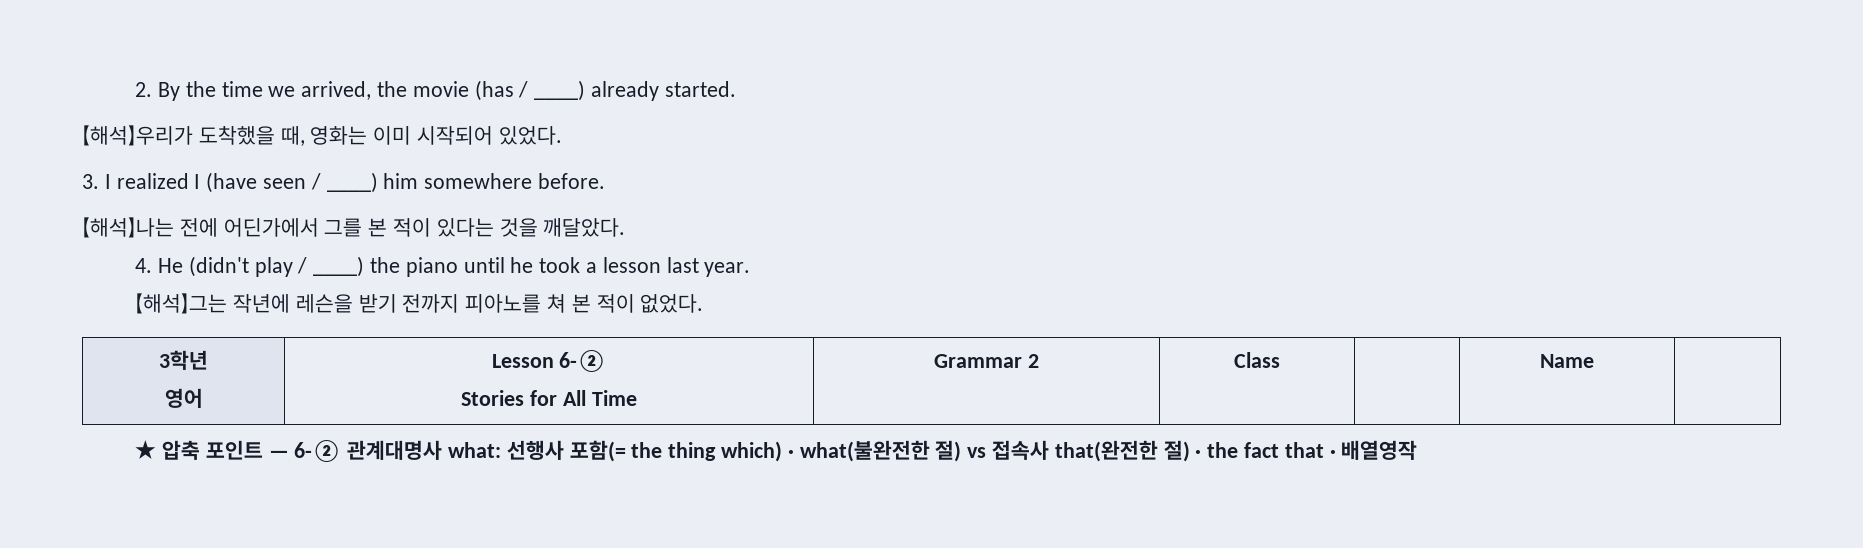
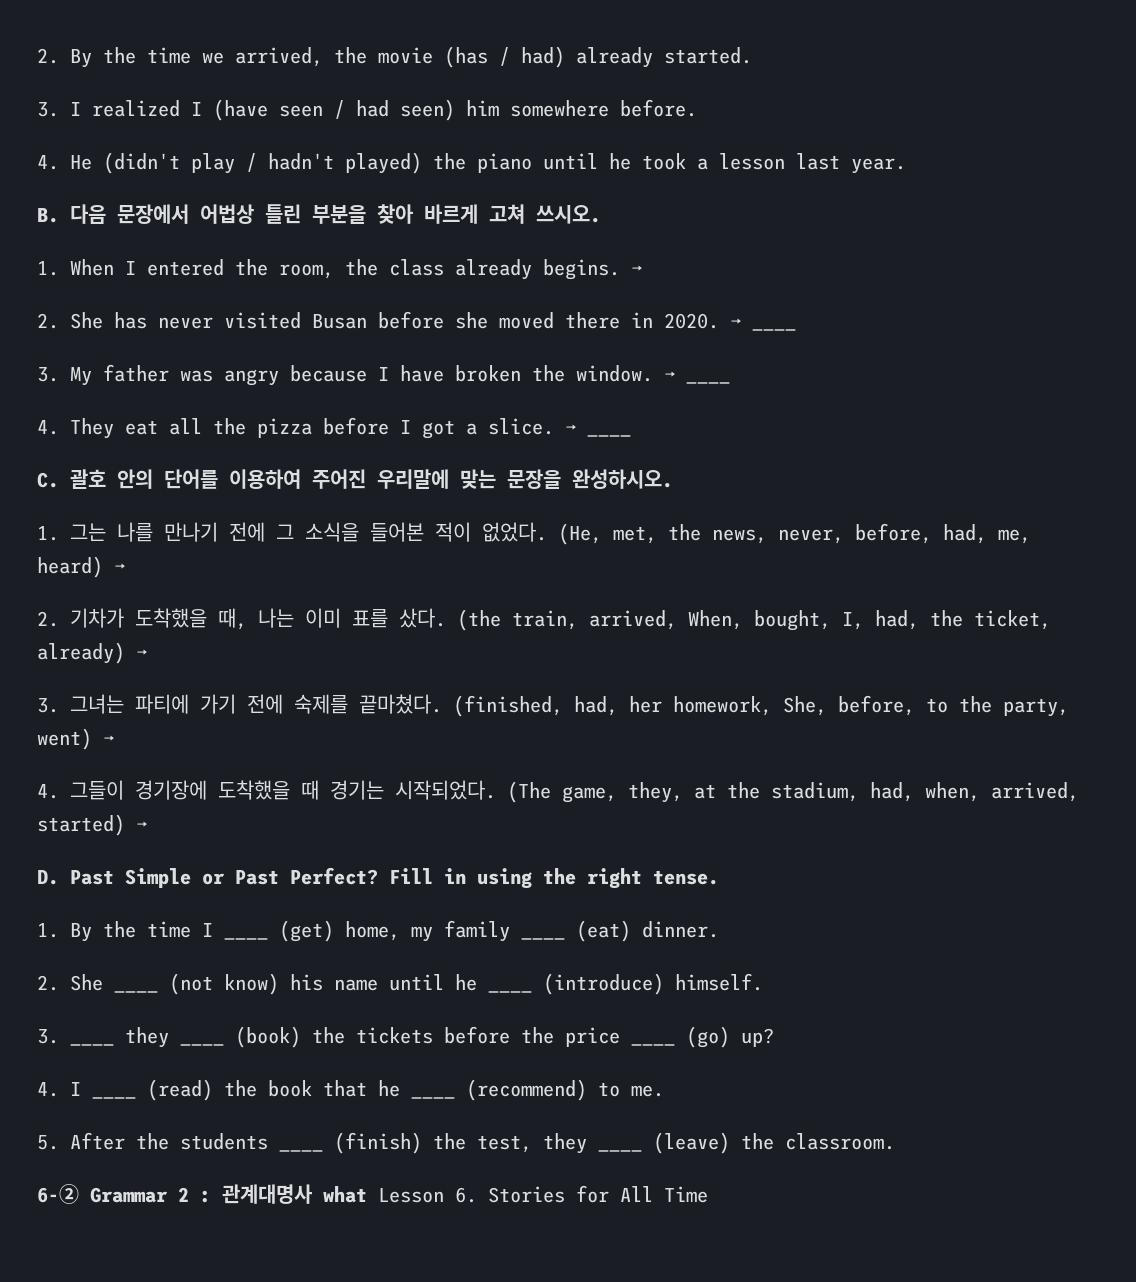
- 2. By the time we arrived, the movie (has / ____) already started.
+ 2. By the time we arrived, the movie (has / had) already started.
- 【해석】우리가 도착했을 때, 영화는 이미 시작되어 있었다.
- 3. I realized I (have seen / ____) him somewhere before.
+ 3. I realized I (have seen / had seen) him somewhere before.
- 【해석】나는 전에 어딘가에서 그를 본 적이 있다는 것을 깨달았다.
- 4. He (didn't play / ____) the piano until he took a lesson last year.
+ 4. He (didn't play / hadn't played) the piano until he took a lesson last year.
- 【해석】그는 작년에 레슨을 받기 전까지 피아노를 쳐 본 적이 없었다.
- 3학년
- 영어 | Lesson 6-②
- Stories for All Time | Grammar 2 | Class | | Name |
- ★ 압축 포인트 — 6-② 관계대명사 what: 선행사 포함(= the thing which) · what(불완전한 절) vs 접속사 that(완전한 절) · the fact that · 배열영작
+ B. 다음 문장에서 어법상 틀린 부분을 찾아 바르게 고쳐 쓰시오.
+ 1. When I entered the room, the class already begins. →
+ 2. She has never visited Busan before she moved there in 2020. → ____
+ 3. My father was angry because I have broken the window. → ____
+ 4. They eat all the pizza before I got a slice. → ____
+ C. 괄호 안의 단어를 이용하여 주어진 우리말에 맞는 문장을 완성하시오.
+ 1. 그는 나를 만나기 전에 그 소식을 들어본 적이 없었다. (He, met, the news, never, before, had, me, heard) →
+ 2. 기차가 도착했을 때, 나는 이미 표를 샀다. (the train, arrived, When, bought, I, had, the ticket, already) →
+ 3. 그녀는 파티에 가기 전에 숙제를 끝마쳤다. (finished, had, her homework, She, before, to the party, went) →
+ 4. 그들이 경기장에 도착했을 때 경기는 시작되었다. (The game, they, at the stadium, had, when, arrived, started) →
+ D. Past Simple or Past Perfect? Fill in using the right tense.
+ 1. By the time I ____ (get) home, my family ____ (eat) dinner.
+ 2. She ____ (not know) his name until he ____ (introduce) himself.
+ 3. ____ they ____ (book) the tickets before the price ____ (go) up?
+ 4. I ____ (read) the book that he ____ (recommend) to me.
+ 5. After the students ____ (finish) the test, they ____ (leave) the classroom.
+ 6-② Grammar 2 : 관계대명사 what Lesson 6. Stories for All Time

